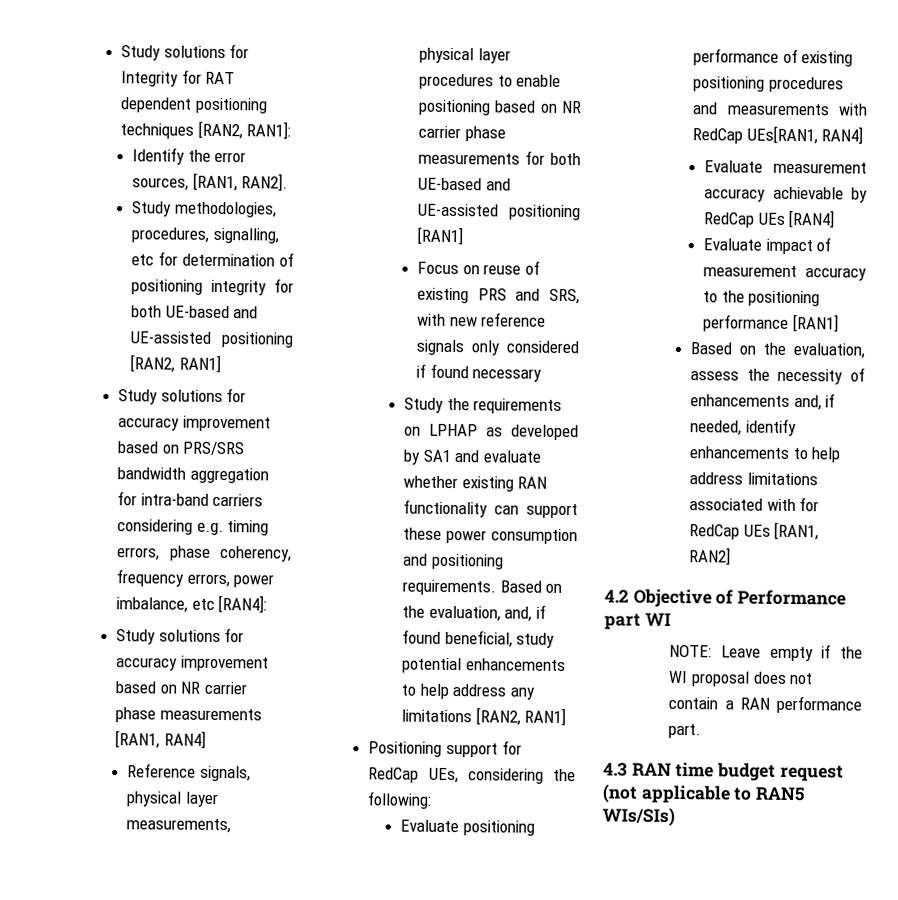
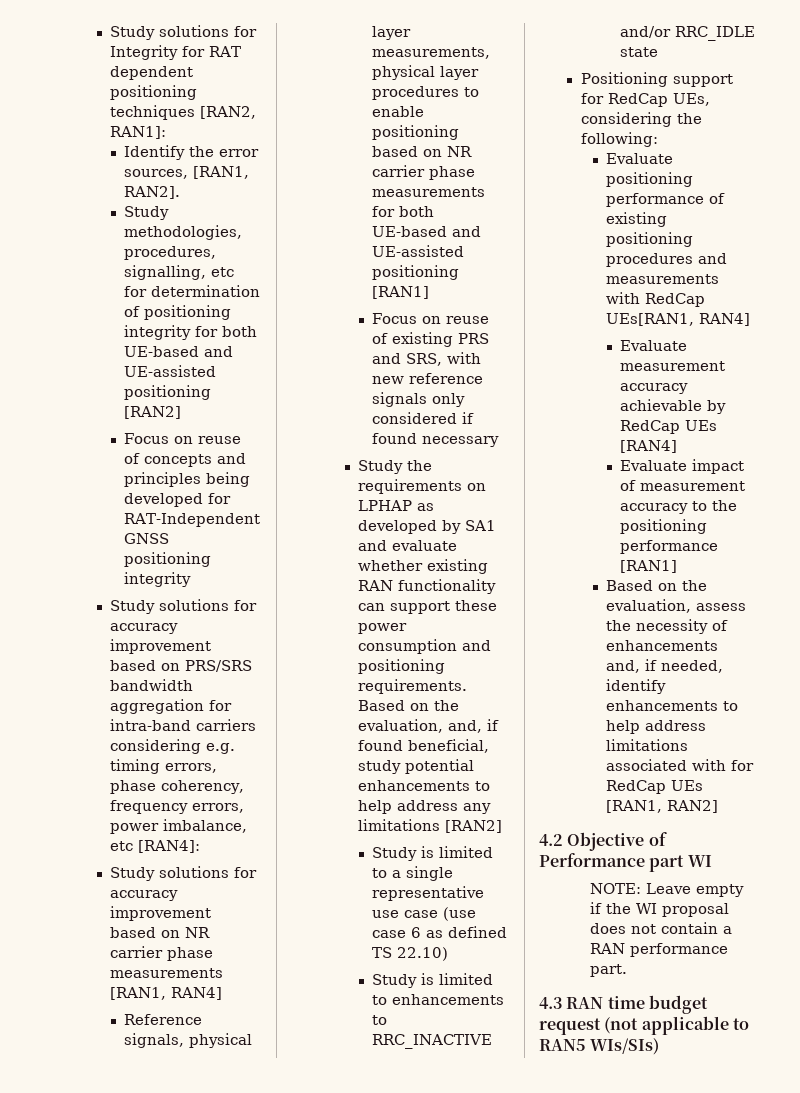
- Study methodologies, procedures, signalling, etc for determination of positioning integrity for both UE-based and UE-assisted positioning [RAN2, RAN1]
+ Study methodologies, procedures, signalling, etc for determination of positioning integrity for both UE-based and UE-assisted positioning [RAN2]
+ Focus on reuse of concepts and principles being developed for RAT-Independent GNSS positioning integrity
- Based on the evaluation, and, if found beneficial, study potential enhancements to help address any limitations [RAN2, RAN1]
+ Based on the evaluation, and, if found beneficial, study potential enhancements to help address any limitations [RAN2]
+ Study is limited to a single representative use case (use case 6 as defined TS 22.10)
+ Study is limited to enhancements to RRC_INACTIVE and/or RRC_IDLE state

